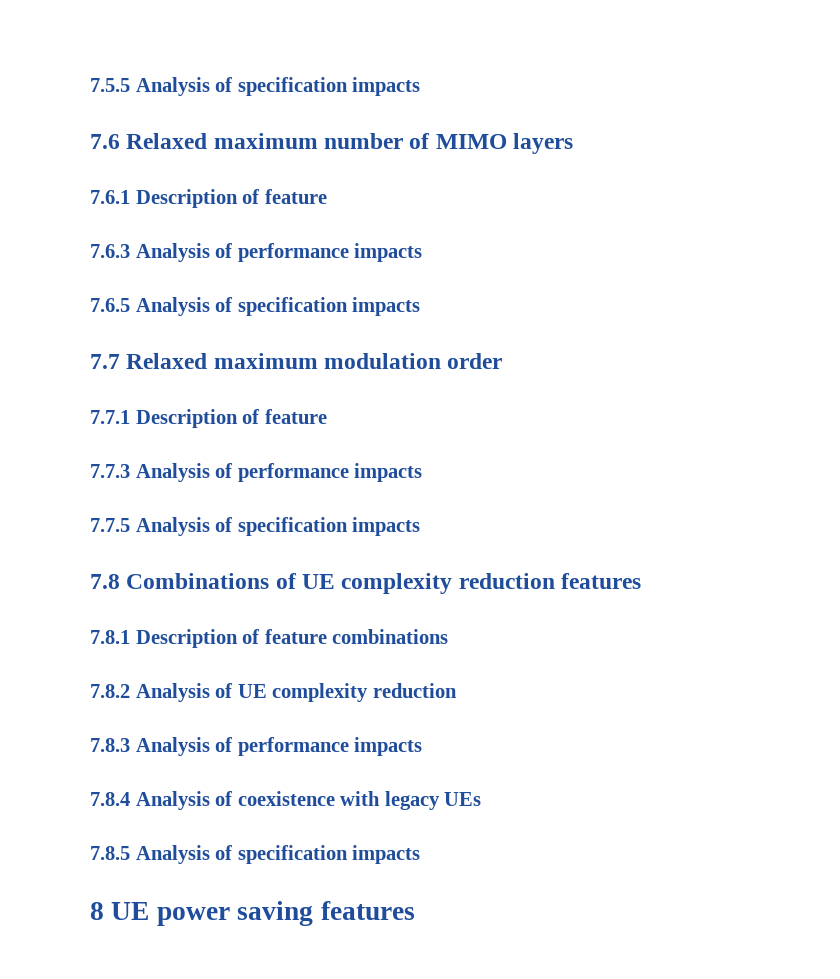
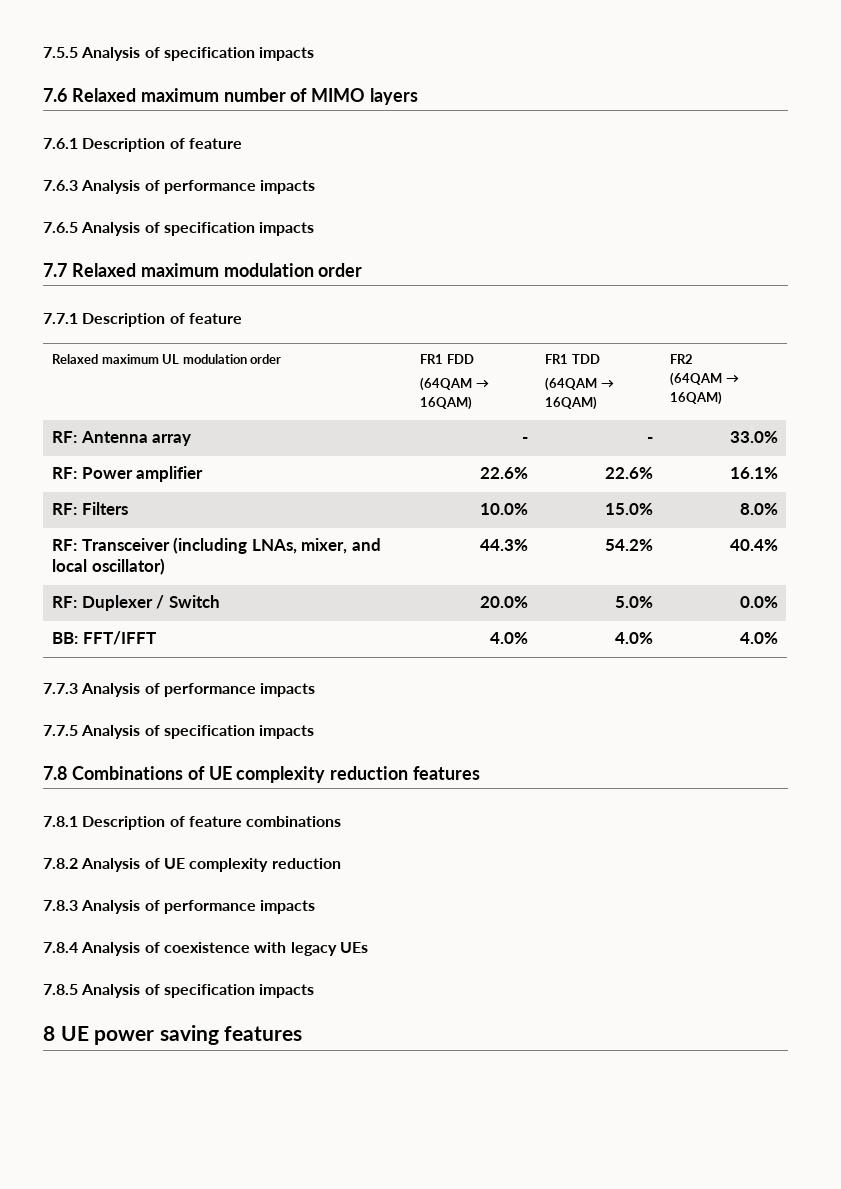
+ Relaxed maximum UL modulation order | FR1 FDD
+ (64QAM → 16QAM) | FR1 TDD
+ (64QAM → 16QAM) | FR2
+ (64QAM → 16QAM)
+ RF: Antenna array | - | - | 33.0%
+ RF: Power amplifier | 22.6% | 22.6% | 16.1%
+ RF: Filters | 10.0% | 15.0% | 8.0%
+ RF: Transceiver (including LNAs, mixer, and local oscillator) | 44.3% | 54.2% | 40.4%
+ RF: Duplexer / Switch | 20.0% | 5.0% | 0.0%
+ BB: FFT/IFFT | 4.0% | 4.0% | 4.0%

